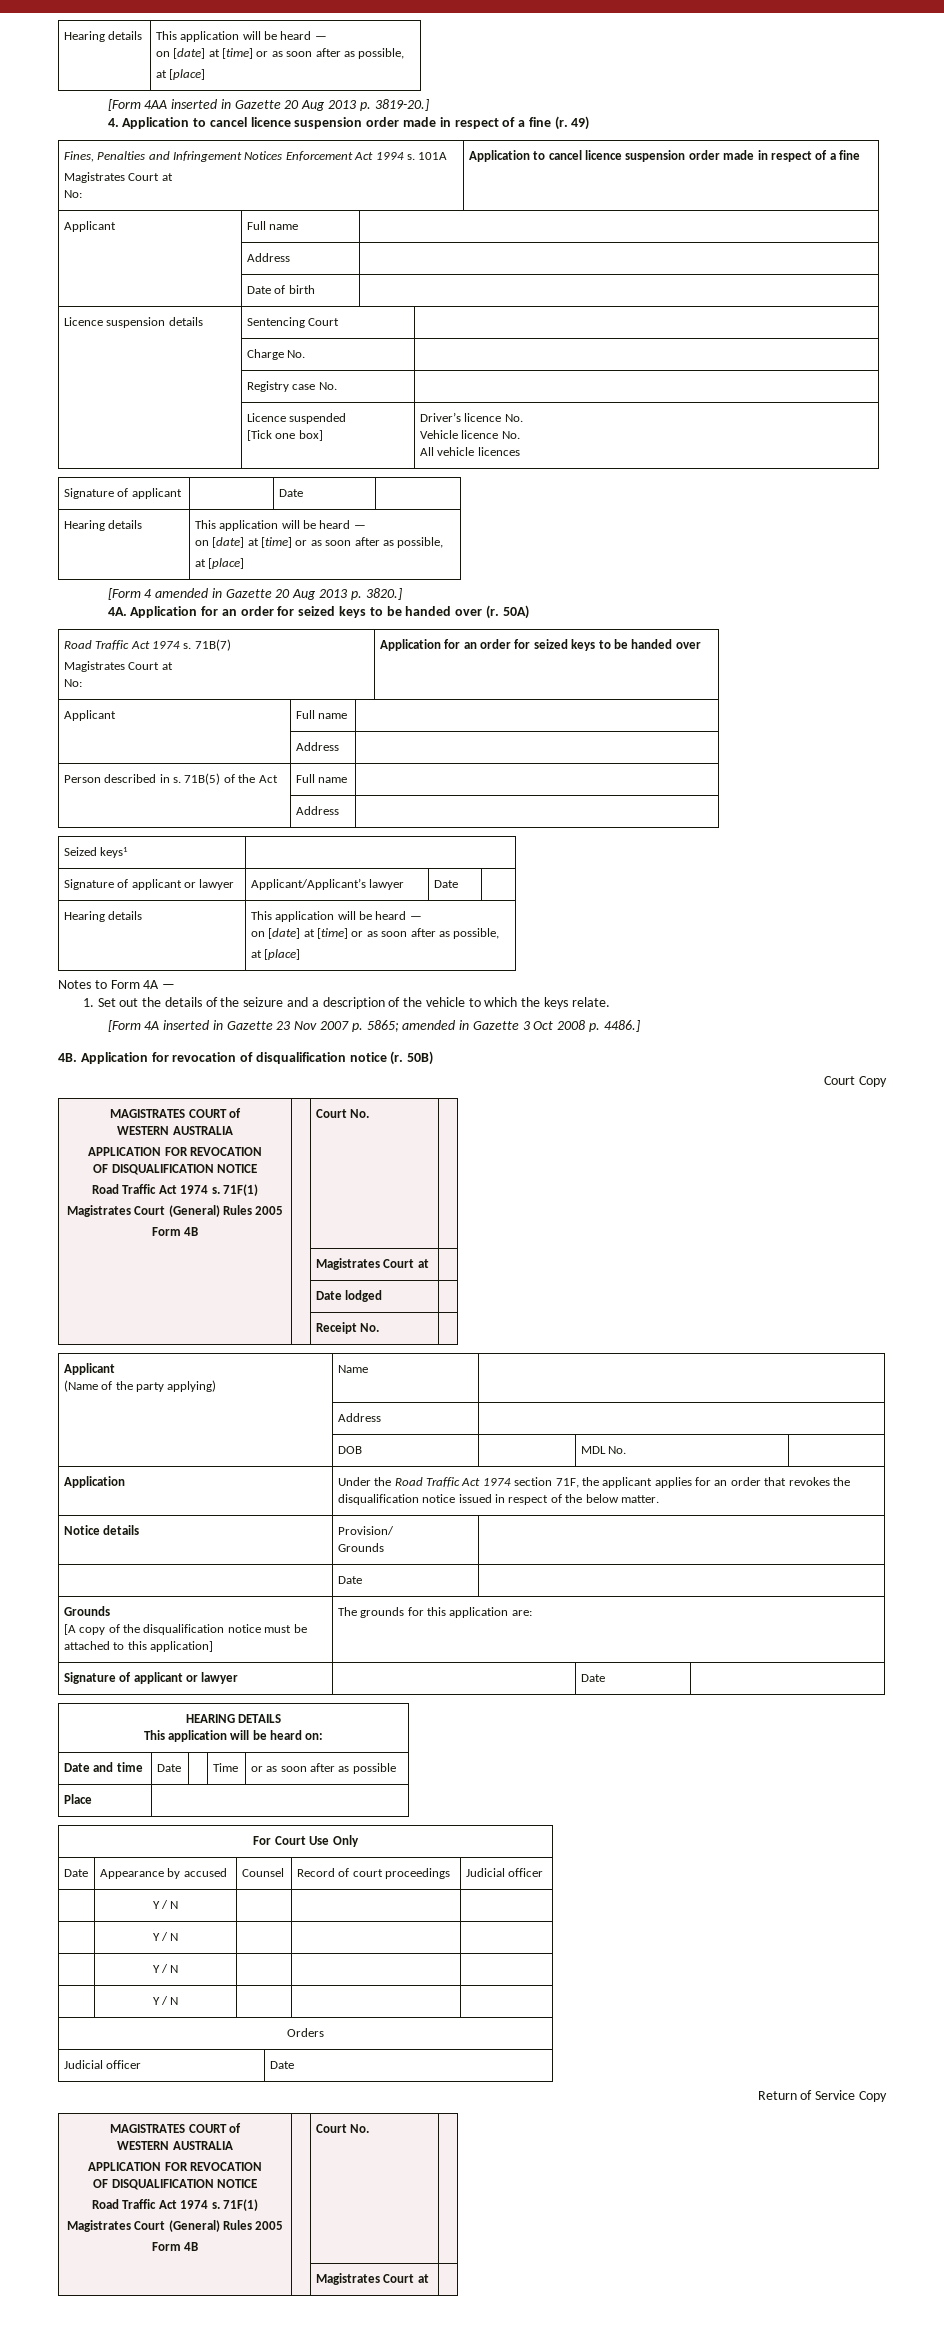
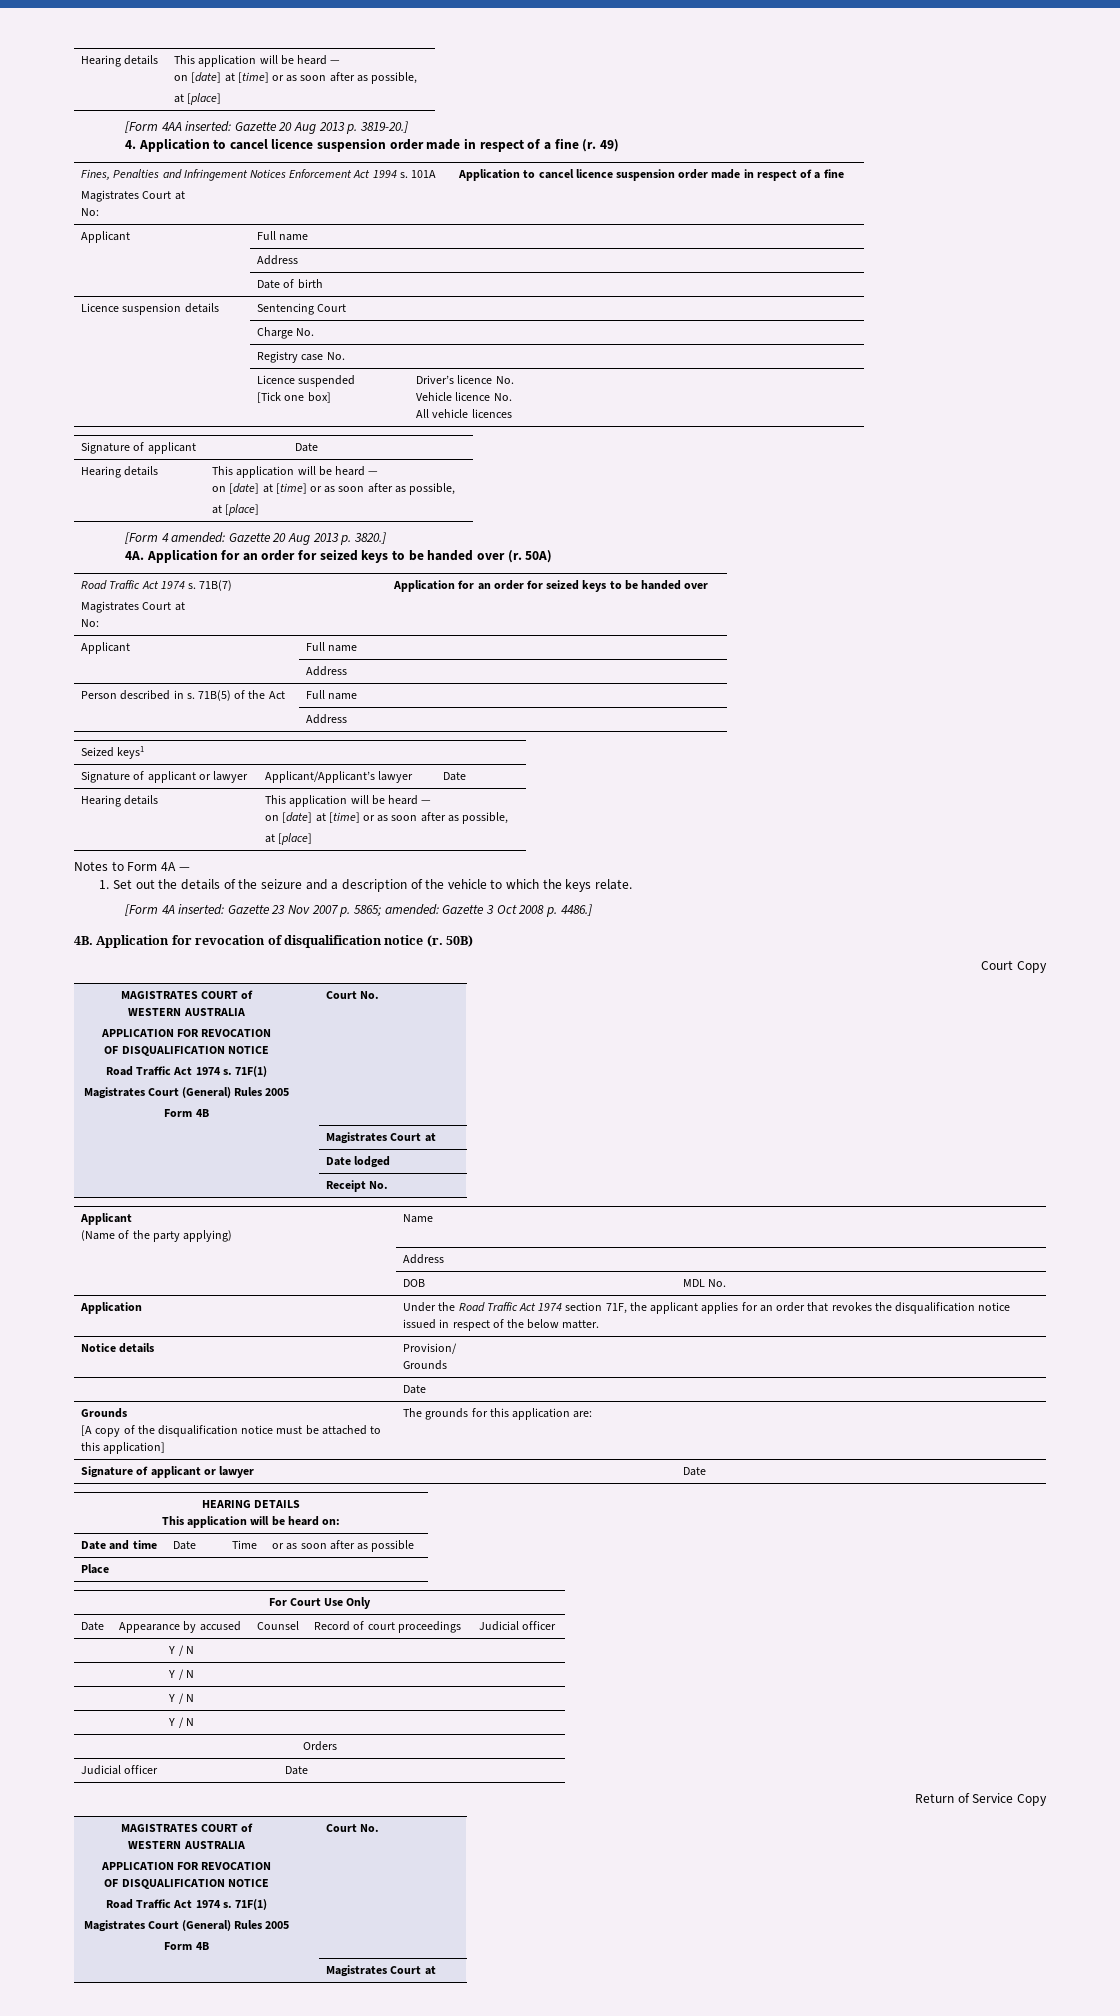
- [Form 4AA inserted in Gazette 20 Aug 2013 p. 3819-20.]
+ [Form 4AA inserted: Gazette 20 Aug 2013 p. 3819-20.]
- [Form 4 amended in Gazette 20 Aug 2013 p. 3820.]
+ [Form 4 amended: Gazette 20 Aug 2013 p. 3820.]
- [Form 4A inserted in Gazette 23 Nov 2007 p. 5865; amended in Gazette 3 Oct 2008 p. 4486.]
+ [Form 4A inserted: Gazette 23 Nov 2007 p. 5865; amended: Gazette 3 Oct 2008 p. 4486.]

